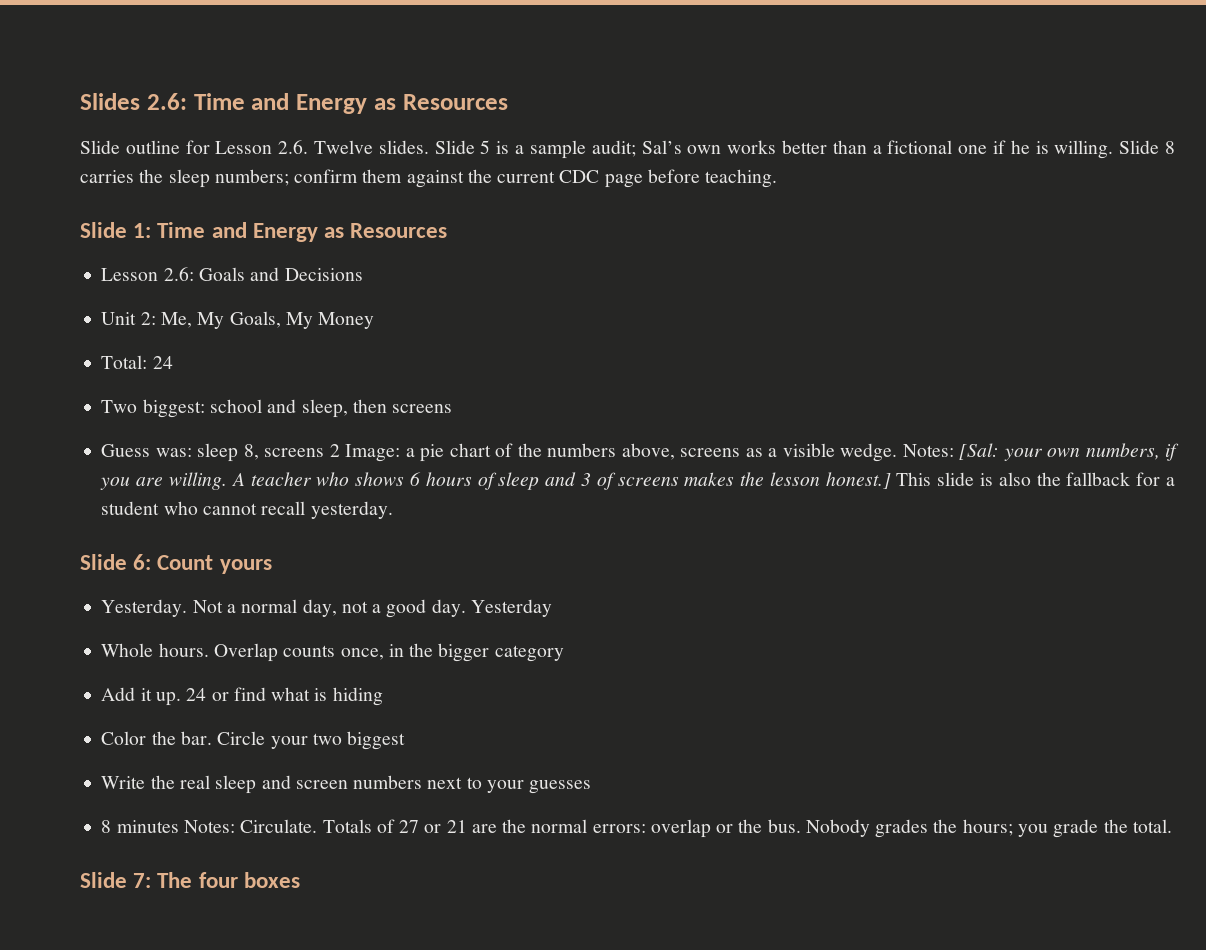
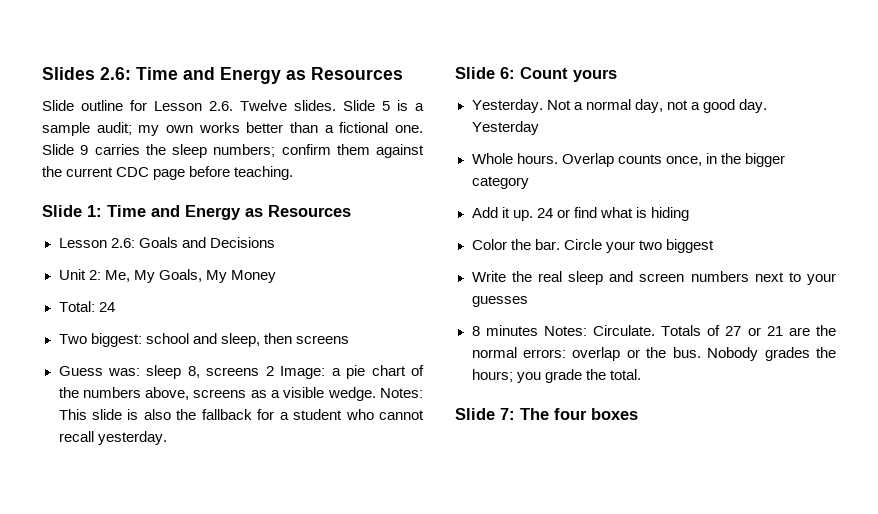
- Slide 5 is a sample audit; Sal’s own works better than a fictional one if he is willing. Slide 8 carries the sleep numbers; confirm them against the current CDC page before teaching.
+ Slide 5 is a sample audit; my own works better than a fictional one. Slide 9 carries the sleep numbers; confirm them against the current CDC page before teaching.
- Notes: [Sal: your own numbers, if you are willing. A teacher who shows 6 hours of sleep and 3 of screens makes the lesson honest.] This slide is also the fallback for a student who cannot recall yesterday.
+ Notes: This slide is also the fallback for a student who cannot recall yesterday.

